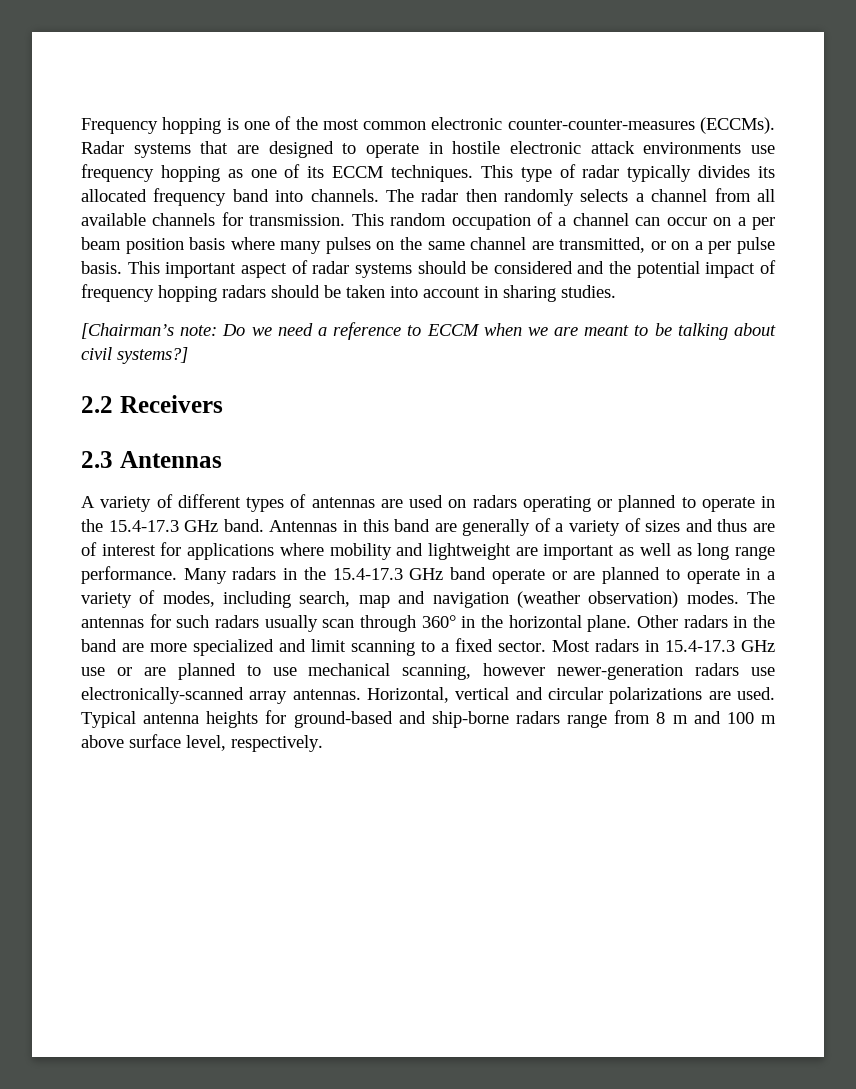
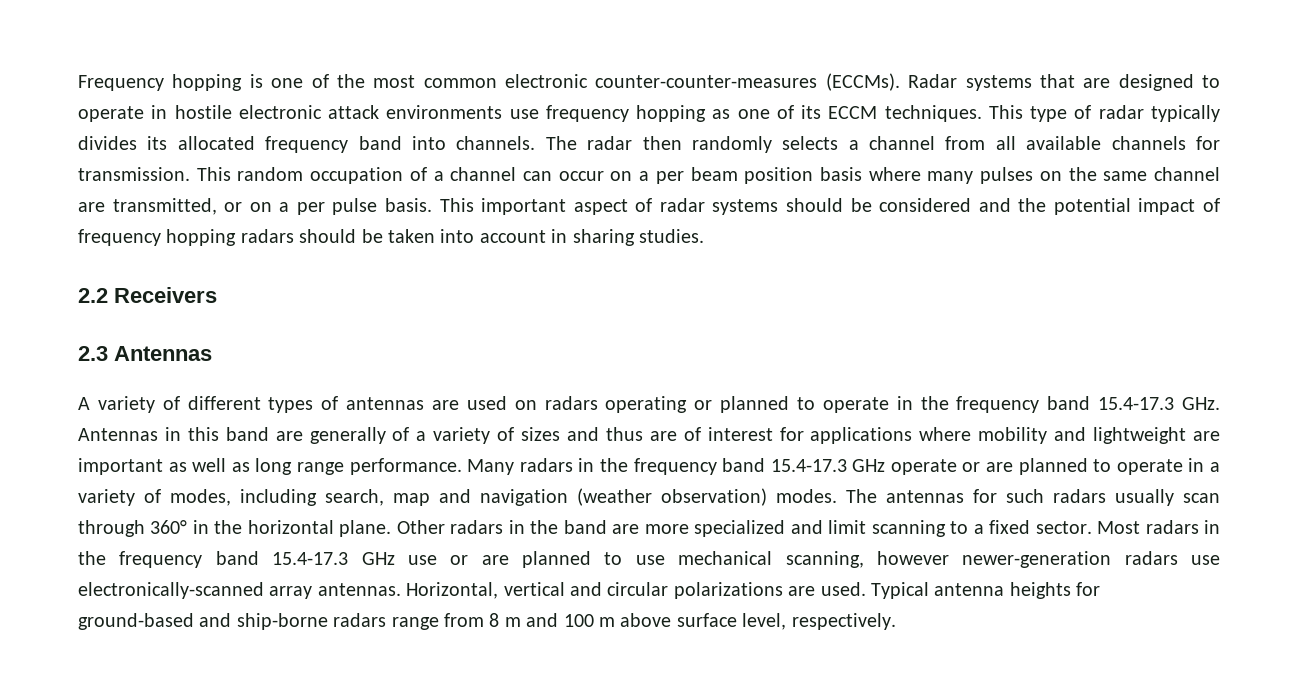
- [Chairman’s note: Do we need a reference to ECCM when we are meant to be talking about civil systems?]
- A variety of different types of antennas are used on radars operating or planned to operate in the 15.4-17.3 GHz band. Antennas in this band are generally of a variety of sizes and thus are of interest for applications where mobility and lightweight are important as well as long range performance.
+ A variety of different types of antennas are used on radars operating or planned to operate in the frequency band 15.4-17.3 GHz. Antennas in this band are generally of a variety of sizes and thus are of interest for applications where mobility and lightweight are important as well as long range performance.
- Many radars in the 15.4-17.3 GHz band operate or are planned to operate in a variety of modes, including search, map and navigation (weather observation) modes.
+ Many radars in the frequency band 15.4-17.3 GHz operate or are planned to operate in a variety of modes, including search, map and navigation (weather observation) modes.
- Most radars in 15.4-17.3 GHz use or are planned to use mechanical scanning, however newer-generation radars use electronically-scanned array antennas.
+ Most radars in the frequency band 15.4-17.3 GHz use or are planned to use mechanical scanning, however newer-generation radars use electronically-scanned array antennas.

